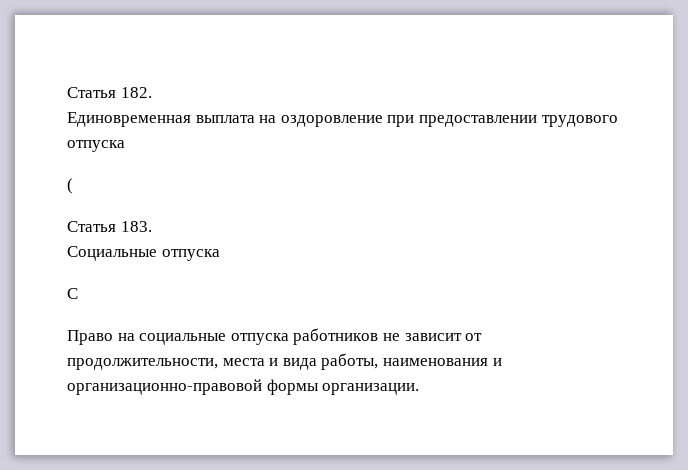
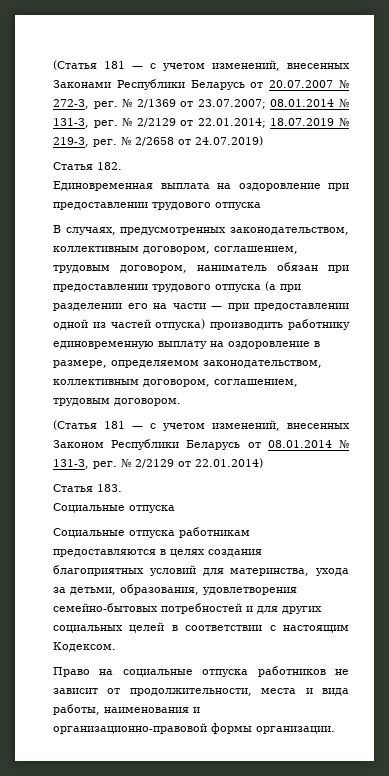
+ (Статья 181 — с учетом изменений, внесенных Законами Республики Беларусь от 20.07.2007 № 272-З, рег. № 2/1369 от 23.07.2007; 08.01.2014 № 131-З, рег. № 2/2129 от 22.01.2014; 18.07.2019 № 219-З, рег. № 2/2658 от 24.07.2019)
- (
+ В случаях, предусмотренных законодательством, коллективным договором, соглашением, трудовым договором, наниматель обязан при предоставлении трудового отпуска (а при разделении его на части — при предоставлении одной из частей отпуска) производить работнику единовременную выплату на оздоровление в размере, определяемом законодательством, коллективным договором, соглашением, трудовым договором.
+ (Статья 181 — с учетом изменений, внесенных Законом Республики Беларусь от 08.01.2014 № 131-З, рег. № 2/2129 от 22.01.2014)
  Статья 183.
  Социальные отпуска
- С
+ Социальные отпуска работникам предоставляются в целях создания благоприятных условий для материнства, ухода за детьми, образования, удовлетворения семейно-бытовых потребностей и для других социальных целей в соответствии с настоящим Кодексом.

